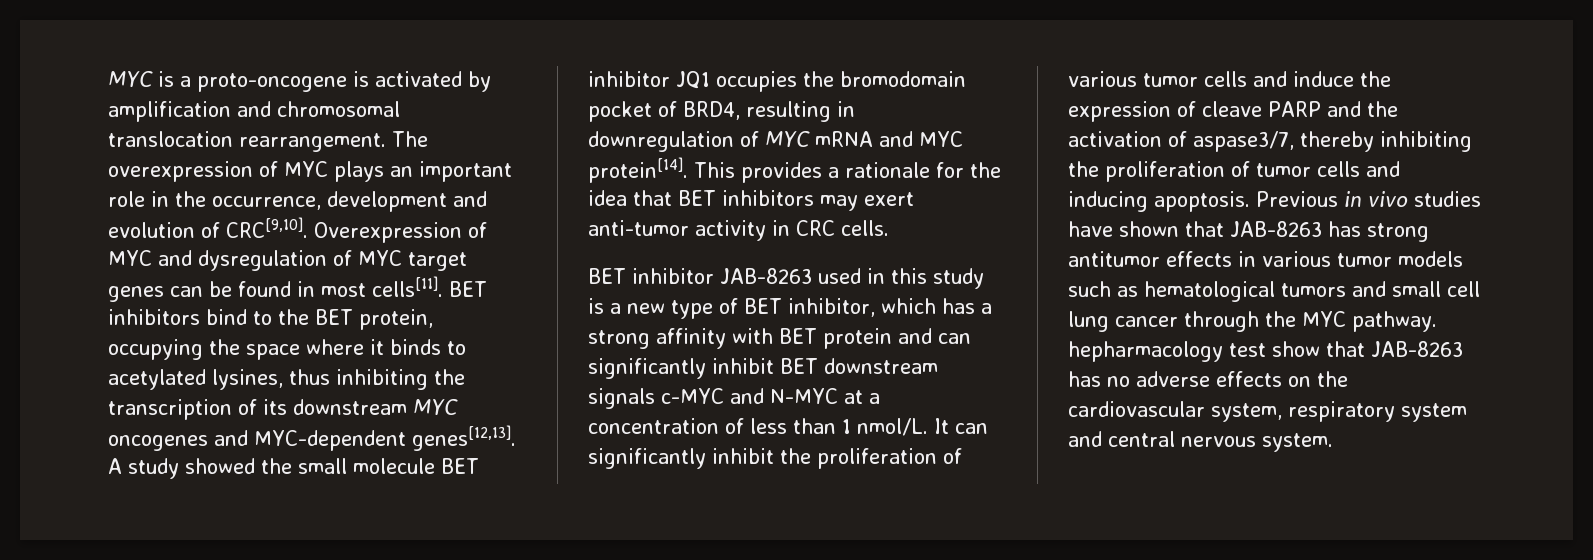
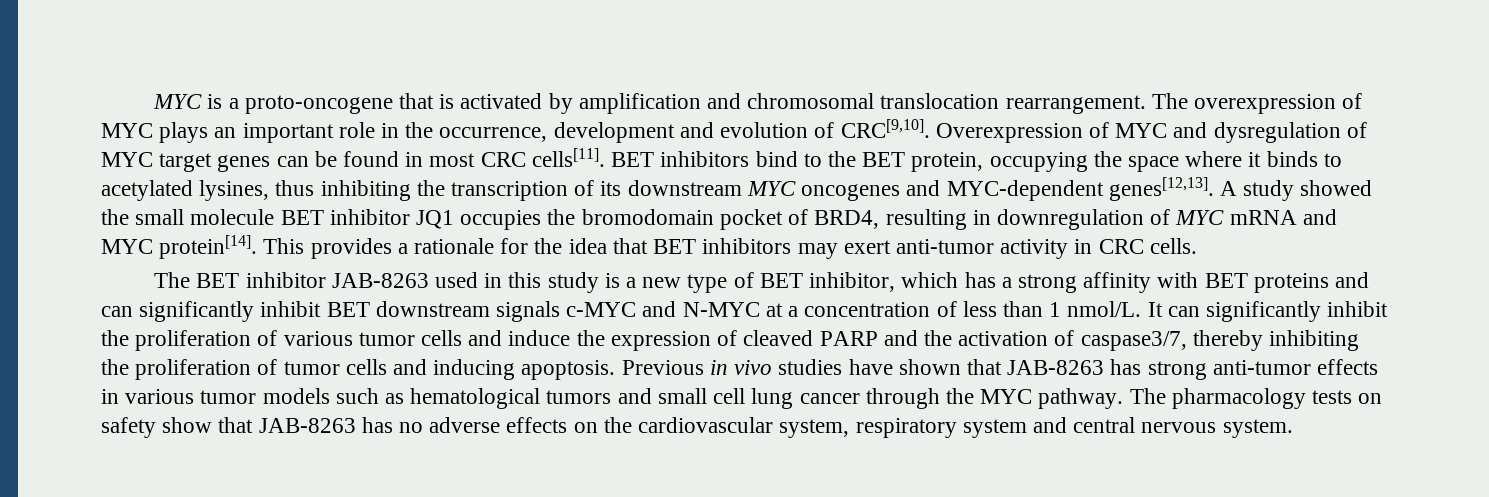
- MYC is a proto-oncogene is activated by amplification and chromosomal translocation rearrangement.
+ MYC is a proto-oncogene that is activated by amplification and chromosomal translocation rearrangement.
- Overexpression of MYC and dysregulation of MYC target genes can be found in most cells[11].
+ Overexpression of MYC and dysregulation of MYC target genes can be found in most CRC cells[11].
- BET inhibitor JAB-8263 used in this study is a new type of BET inhibitor, which has a strong affinity with BET protein and can significantly inhibit BET downstream signals c-MYC and N-MYC at a concentration of less than 1 nmol/L.
+ The BET inhibitor JAB-8263 used in this study is a new type of BET inhibitor, which has a strong affinity with BET proteins and can significantly inhibit BET downstream signals c-MYC and N-MYC at a concentration of less than 1 nmol/L.
- It can significantly inhibit the proliferation of various tumor cells and induce the expression of cleave PARP and the activation of aspase3/7, thereby inhibiting the proliferation of tumor cells and inducing apoptosis.
+ It can significantly inhibit the proliferation of various tumor cells and induce the expression of cleaved PARP and the activation of caspase3/7, thereby inhibiting the proliferation of tumor cells and inducing apoptosis.
- Previous in vivo studies have shown that JAB-8263 has strong antitumor effects in various tumor models such as hematological tumors and small cell lung cancer through the MYC pathway. hepharmacology test show that JAB-8263 has no adverse effects on the cardiovascular system, respiratory system and central nervous system.
+ Previous in vivo studies have shown that JAB-8263 has strong anti-tumor effects in various tumor models such as hematological tumors and small cell lung cancer through the MYC pathway. The pharmacology tests on safety show that JAB-8263 has no adverse effects on the cardiovascular system, respiratory system and central nervous system.

